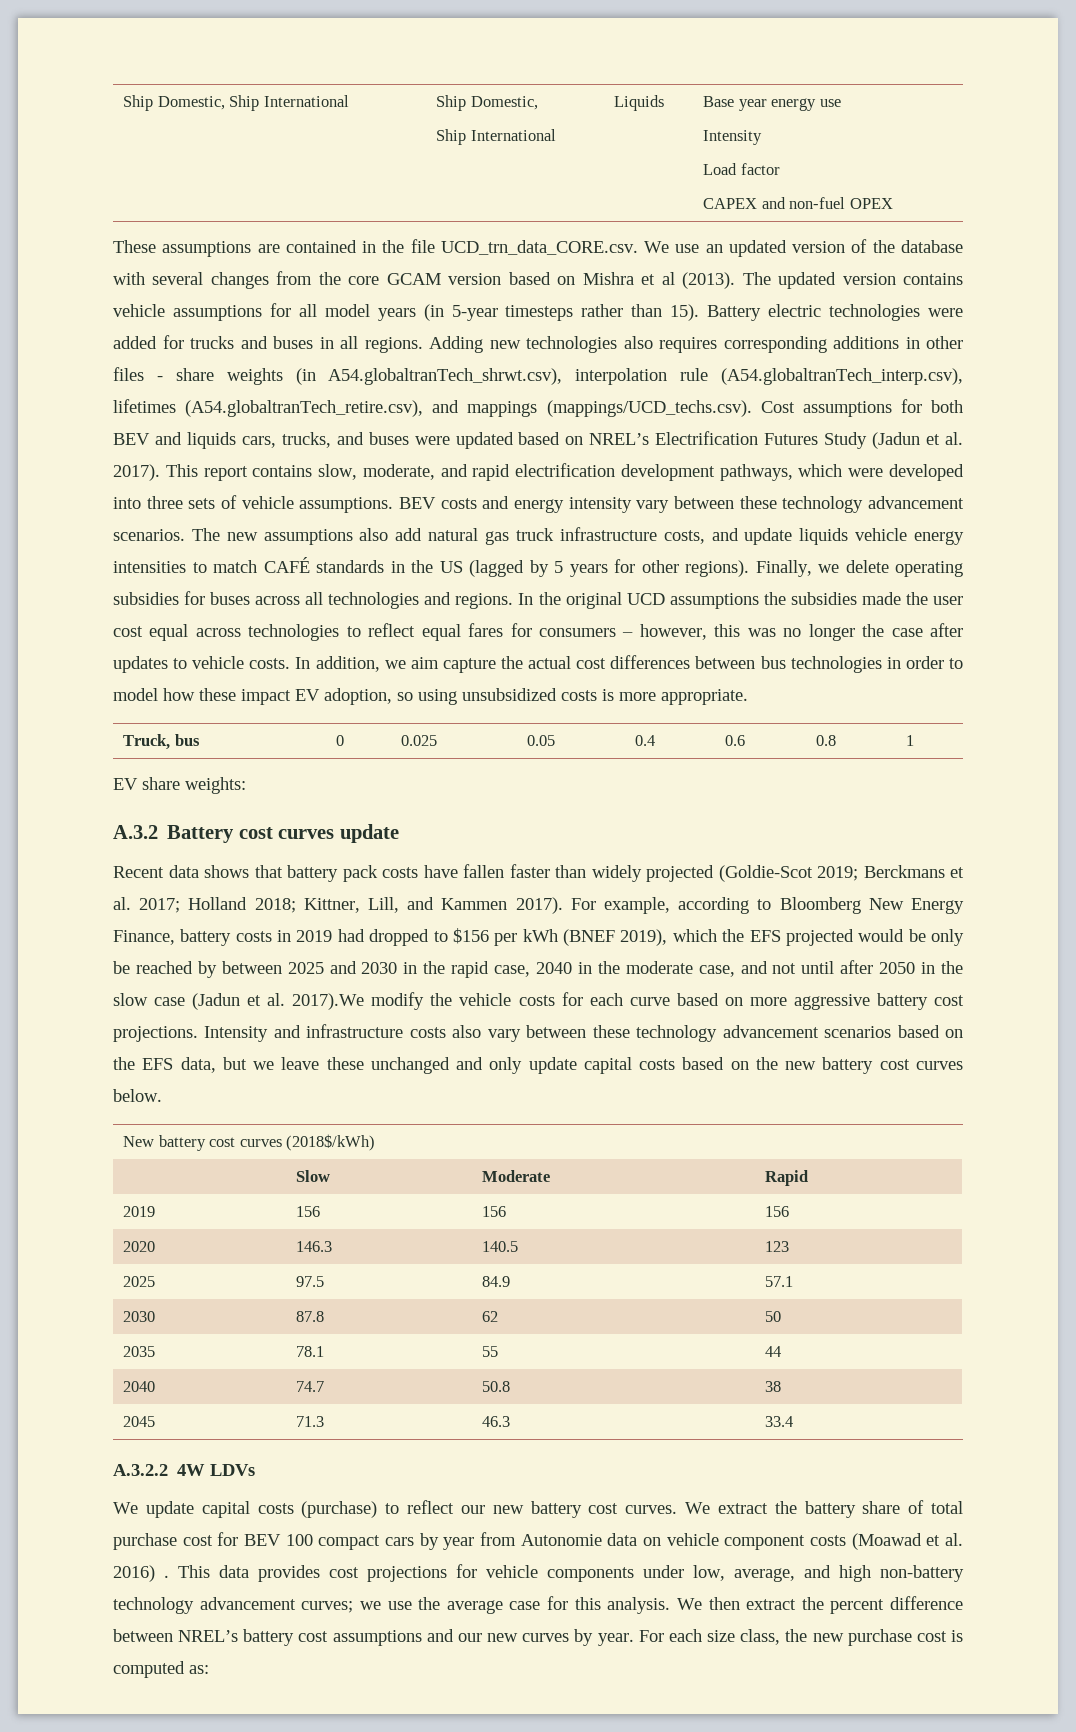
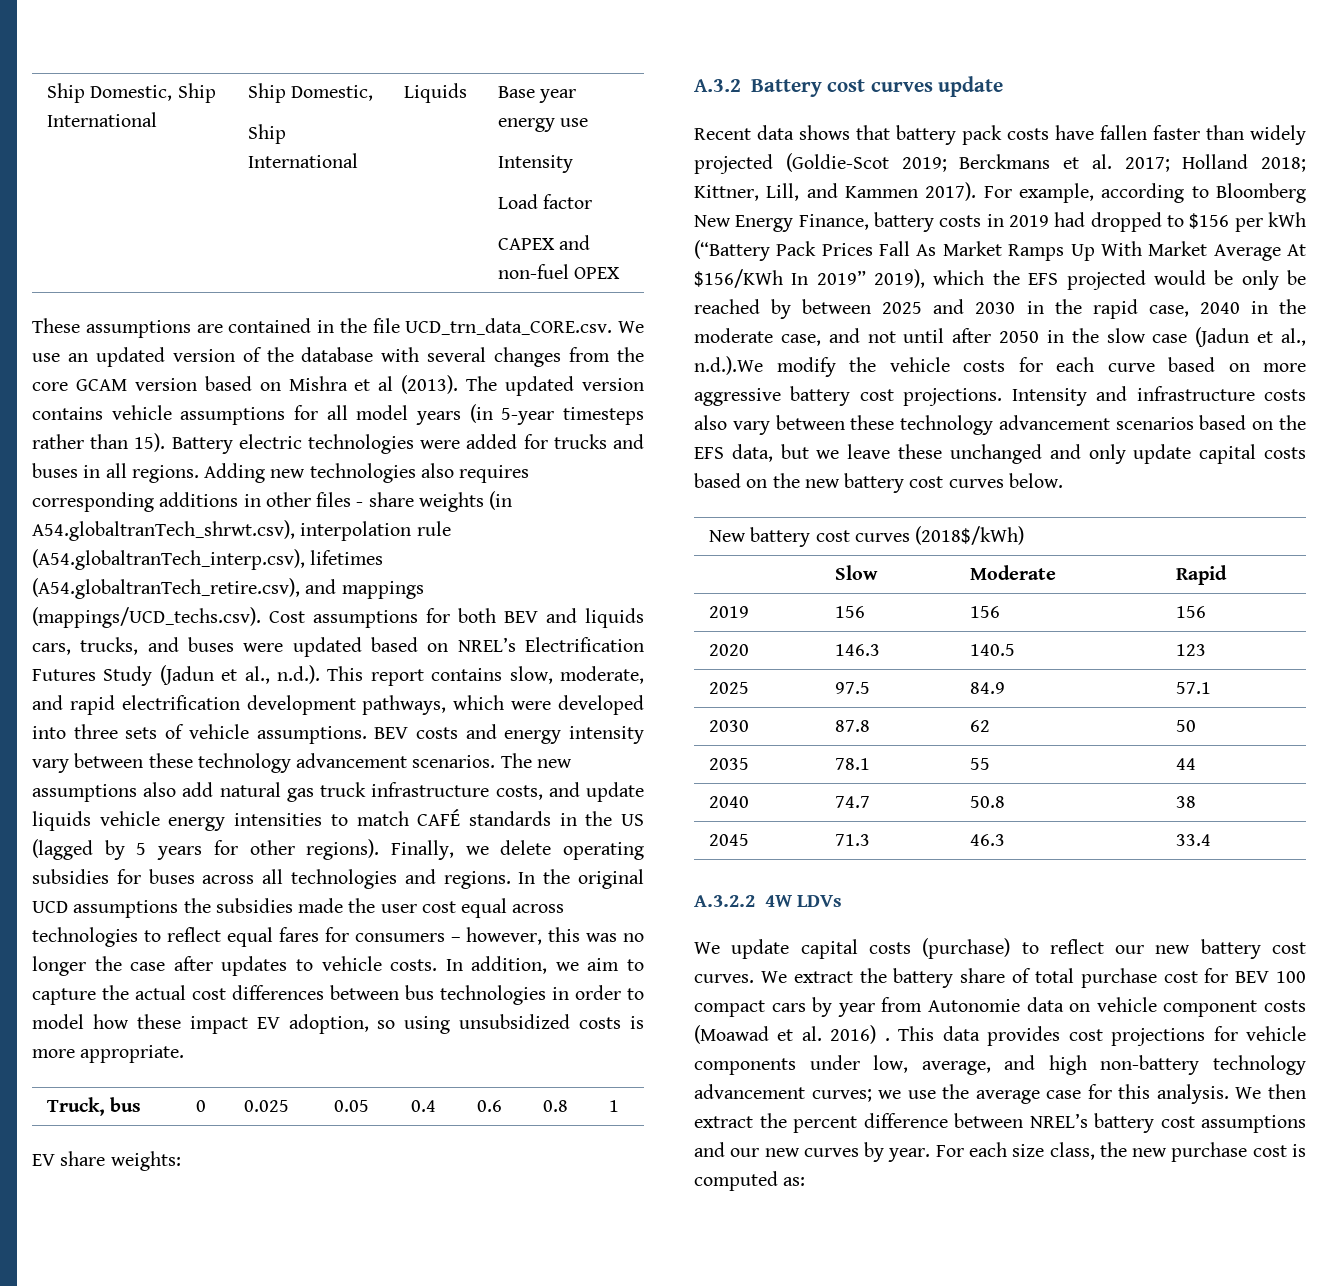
- Adding new technologies also requires corresponding additions in other files - share weights (in A54.globaltranTech_shrwt.csv), interpolation rule (A54.globaltranTech_interp.csv), lifetimes (A54.globaltranTech_retire.csv), and mappings (mappings/UCD_techs.csv). Cost assumptions for both BEV and liquids cars, trucks, and buses were updated based on NREL’s Electrification Futures Study (Jadun et al. 2017). This report contains slow, moderate, and rapid electrification development pathways, which were developed into three sets of vehicle assumptions.
+ Adding new technologies also requires corresponding additions in other files - share weights (in A54.globaltranTech_shrwt.csv), interpolation rule (A54.globaltranTech_interp.csv), lifetimes (A54.globaltranTech_retire.csv), and mappings (mappings/UCD_techs.csv). Cost assumptions for both BEV and liquids cars, trucks, and buses were updated based on NREL’s Electrification Futures Study (Jadun et al., n.d.). This report contains slow, moderate, and rapid electrification development pathways, which were developed into three sets of vehicle assumptions.
- In addition, we aim capture the actual cost differences between bus technologies in order to model how these impact EV adoption, so using unsubsidized costs is more appropriate.
+ In addition, we aim to capture the actual cost differences between bus technologies in order to model how these impact EV adoption, so using unsubsidized costs is more appropriate.
- For example, according to Bloomberg New Energy Finance, battery costs in 2019 had dropped to $156 per kWh (BNEF 2019), which the EFS projected would be only be reached by between 2025 and 2030 in the rapid case, 2040 in the moderate case, and not until after 2050 in the slow case (Jadun et al. 2017).We modify the vehicle costs for each curve based on more aggressive battery cost projections.
+ For example, according to Bloomberg New Energy Finance, battery costs in 2019 had dropped to $156 per kWh (“Battery Pack Prices Fall As Market Ramps Up With Market Average At $156/KWh In 2019” 2019), which the EFS projected would be only be reached by between 2025 and 2030 in the rapid case, 2040 in the moderate case, and not until after 2050 in the slow case (Jadun et al., n.d.).We modify the vehicle costs for each curve based on more aggressive battery cost projections.

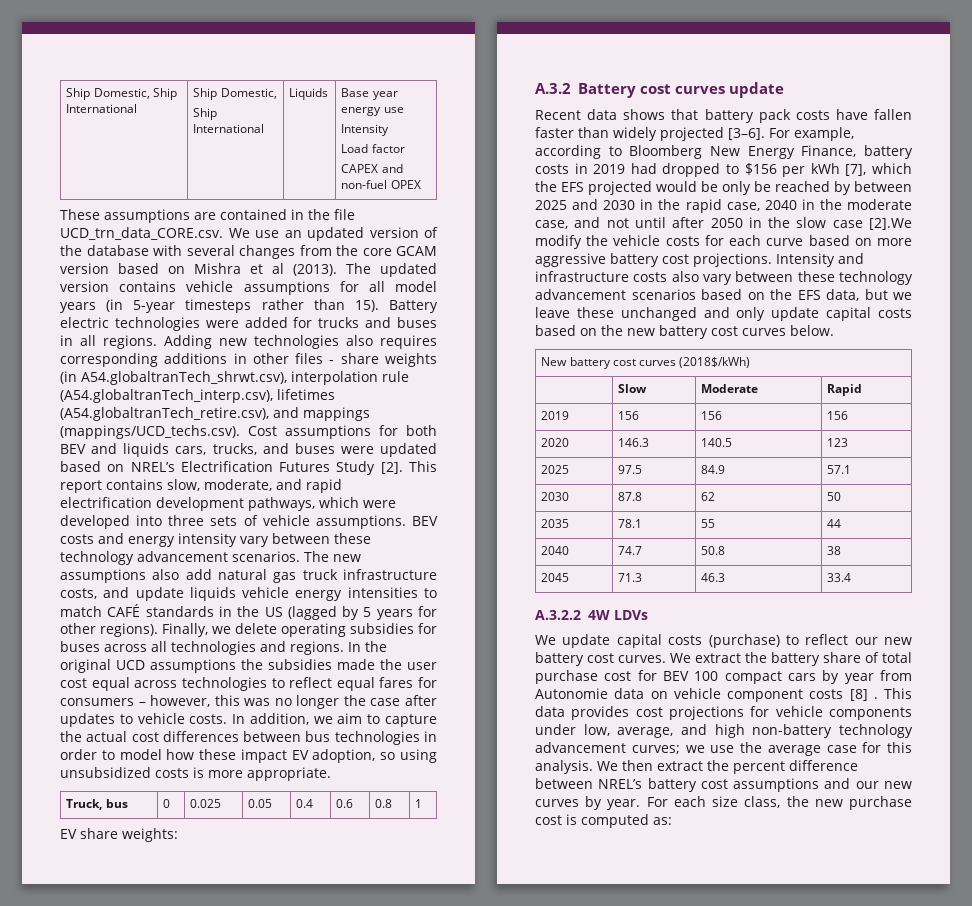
- Adding new technologies also requires corresponding additions in other files - share weights (in A54.globaltranTech_shrwt.csv), interpolation rule (A54.globaltranTech_interp.csv), lifetimes (A54.globaltranTech_retire.csv), and mappings (mappings/UCD_techs.csv). Cost assumptions for both BEV and liquids cars, trucks, and buses were updated based on NREL’s Electrification Futures Study (Jadun et al., n.d.). This report contains slow, moderate, and rapid electrification development pathways, which were developed into three sets of vehicle assumptions.
+ Adding new technologies also requires corresponding additions in other files - share weights (in A54.globaltranTech_shrwt.csv), interpolation rule (A54.globaltranTech_interp.csv), lifetimes (A54.globaltranTech_retire.csv), and mappings (mappings/UCD_techs.csv). Cost assumptions for both BEV and liquids cars, trucks, and buses were updated based on NREL’s Electrification Futures Study [2]. This report contains slow, moderate, and rapid electrification development pathways, which were developed into three sets of vehicle assumptions.
- Recent data shows that battery pack costs have fallen faster than widely projected (Goldie-Scot 2019; Berckmans et al. 2017; Holland 2018; Kittner, Lill, and Kammen 2017).
+ Recent data shows that battery pack costs have fallen faster than widely projected [3–6].
- For example, according to Bloomberg New Energy Finance, battery costs in 2019 had dropped to $156 per kWh (“Battery Pack Prices Fall As Market Ramps Up With Market Average At $156/KWh In 2019” 2019), which the EFS projected would be only be reached by between 2025 and 2030 in the rapid case, 2040 in the moderate case, and not until after 2050 in the slow case (Jadun et al., n.d.).We modify the vehicle costs for each curve based on more aggressive battery cost projections.
+ For example, according to Bloomberg New Energy Finance, battery costs in 2019 had dropped to $156 per kWh [7], which the EFS projected would be only be reached by between 2025 and 2030 in the rapid case, 2040 in the moderate case, and not until after 2050 in the slow case [2].We modify the vehicle costs for each curve based on more aggressive battery cost projections.
- We extract the battery share of total purchase cost for BEV 100 compact cars by year from Autonomie data on vehicle component costs (Moawad et al. 2016) .
+ We extract the battery share of total purchase cost for BEV 100 compact cars by year from Autonomie data on vehicle component costs [8] .

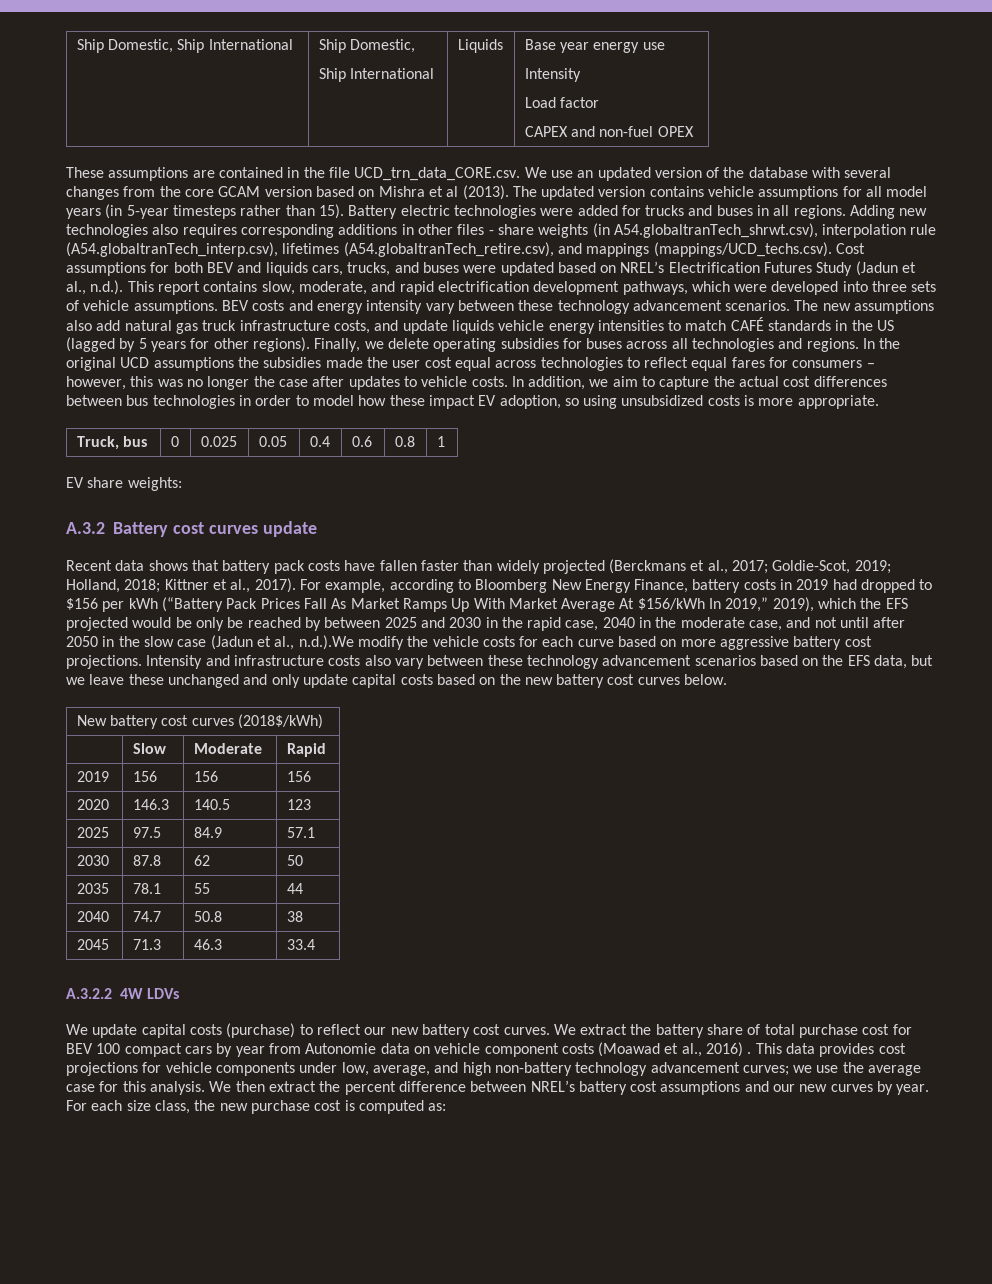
- Adding new technologies also requires corresponding additions in other files - share weights (in A54.globaltranTech_shrwt.csv), interpolation rule (A54.globaltranTech_interp.csv), lifetimes (A54.globaltranTech_retire.csv), and mappings (mappings/UCD_techs.csv). Cost assumptions for both BEV and liquids cars, trucks, and buses were updated based on NREL’s Electrification Futures Study [2]. This report contains slow, moderate, and rapid electrification development pathways, which were developed into three sets of vehicle assumptions.
+ Adding new technologies also requires corresponding additions in other files - share weights (in A54.globaltranTech_shrwt.csv), interpolation rule (A54.globaltranTech_interp.csv), lifetimes (A54.globaltranTech_retire.csv), and mappings (mappings/UCD_techs.csv). Cost assumptions for both BEV and liquids cars, trucks, and buses were updated based on NREL’s Electrification Futures Study (Jadun et al., n.d.). This report contains slow, moderate, and rapid electrification development pathways, which were developed into three sets of vehicle assumptions.
- Recent data shows that battery pack costs have fallen faster than widely projected [3–6].
+ Recent data shows that battery pack costs have fallen faster than widely projected (Berckmans et al., 2017; Goldie-Scot, 2019; Holland, 2018; Kittner et al., 2017).
- For example, according to Bloomberg New Energy Finance, battery costs in 2019 had dropped to $156 per kWh [7], which the EFS projected would be only be reached by between 2025 and 2030 in the rapid case, 2040 in the moderate case, and not until after 2050 in the slow case [2].We modify the vehicle costs for each curve based on more aggressive battery cost projections.
+ For example, according to Bloomberg New Energy Finance, battery costs in 2019 had dropped to $156 per kWh (“Battery Pack Prices Fall As Market Ramps Up With Market Average At $156/kWh In 2019,” 2019), which the EFS projected would be only be reached by between 2025 and 2030 in the rapid case, 2040 in the moderate case, and not until after 2050 in the slow case (Jadun et al., n.d.).We modify the vehicle costs for each curve based on more aggressive battery cost projections.
- We extract the battery share of total purchase cost for BEV 100 compact cars by year from Autonomie data on vehicle component costs [8] .
+ We extract the battery share of total purchase cost for BEV 100 compact cars by year from Autonomie data on vehicle component costs (Moawad et al., 2016) .

